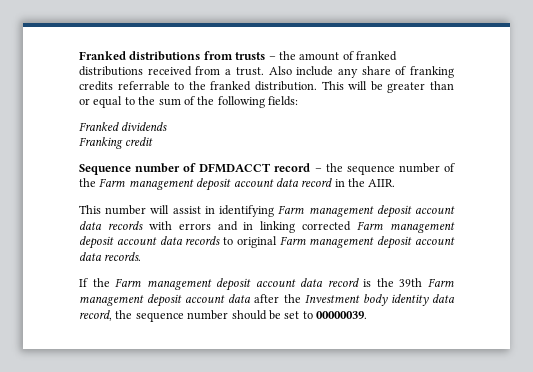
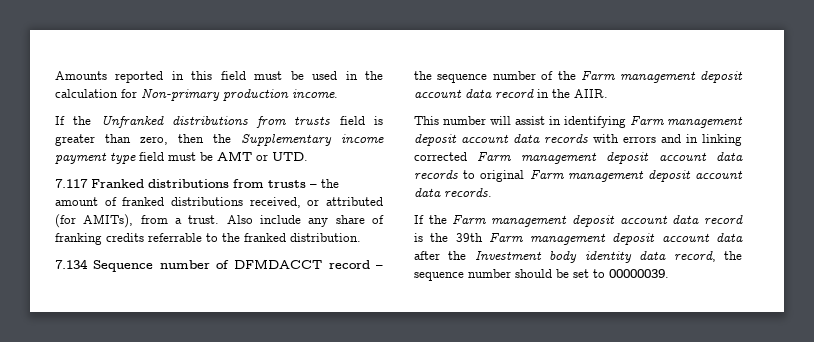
- Franked distributions from trusts – the amount of franked distributions received from a trust.
+ Amounts reported in this field must be used in the calculation for Non-primary production income.
+ If the Unfranked distributions from trusts field is greater than zero, then the Supplementary income payment type field must be AMT or UTD.
+ 7.117 Franked distributions from trusts – the amount of franked distributions received, or attributed (for AMITs), from a trust.
- Also include any share of franking credits referrable to the franked distribution. This will be greater than or equal to the sum of the following fields:
- Franked dividends
- Franking credit
- Sequence number of DFMDACCT record – the sequence number of the Farm management deposit account data record in the AIIR.
+ Also include any share of franking credits referrable to the franked distribution.
+ 7.134 Sequence number of DFMDACCT record – the sequence number of the Farm management deposit account data record in the AIIR.

